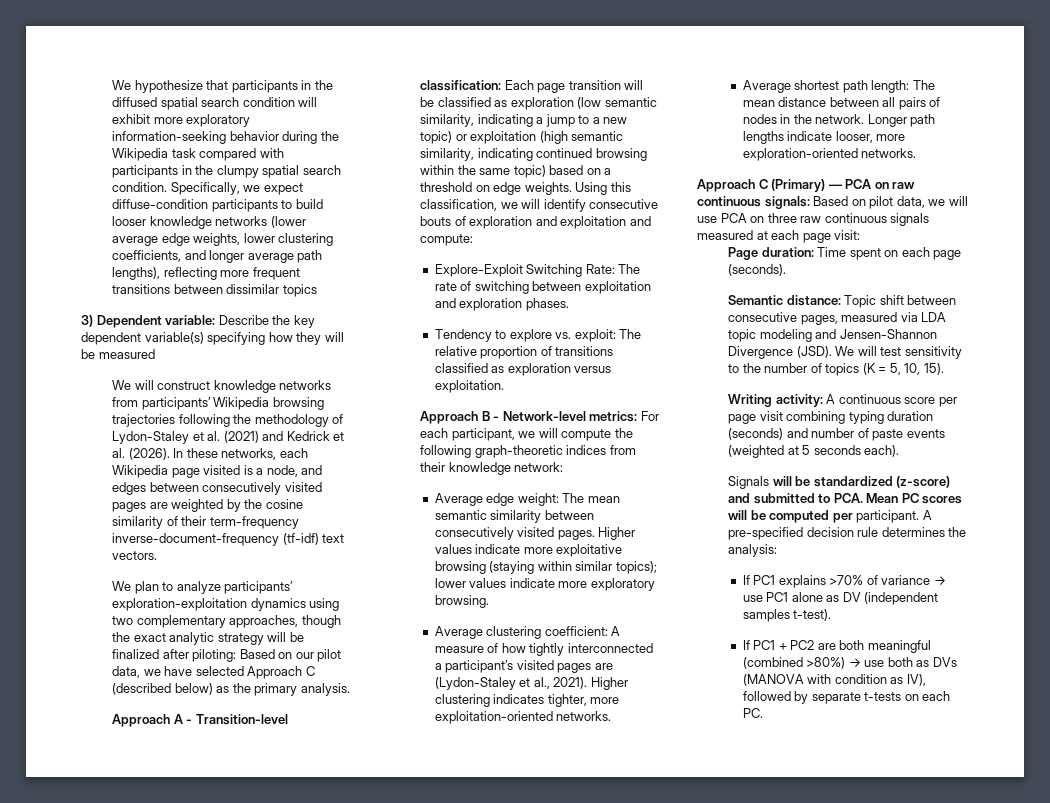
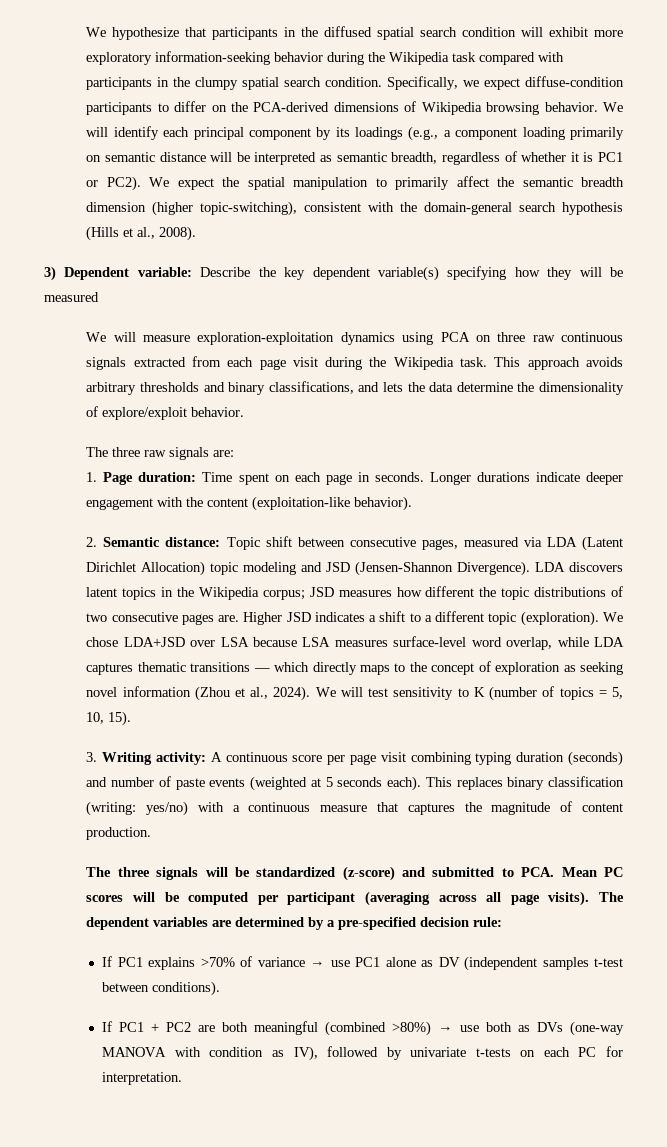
- Specifically, we expect diffuse-condition participants to build looser knowledge networks (lower average edge weights, lower clustering coefficients, and longer average path lengths), reflecting more frequent transitions between dissimilar topics
+ Specifically, we expect diffuse-condition participants to differ on the PCA-derived dimensions of Wikipedia browsing behavior. We will identify each principal component by its loadings (e.g., a component loading primarily on semantic distance will be interpreted as semantic breadth, regardless of whether it is PC1 or PC2). We expect the spatial manipulation to primarily affect the semantic breadth dimension (higher topic-switching), consistent with the domain-general search hypothesis (Hills et al., 2008).
- We will construct knowledge networks from participants’ Wikipedia browsing trajectories following the methodology of Lydon-Staley et al. (2021) and Kedrick et al. (2026). In these networks, each Wikipedia page visited is a node, and edges between consecutively visited pages are weighted by the cosine similarity of their term-frequency inverse-document-frequency (tf-idf) text vectors.
- We plan to analyze participants’ exploration-exploitation dynamics using two complementary approaches, though the exact analytic strategy will be finalized after piloting: Based on our pilot data, we have selected Approach C (described below) as the primary analysis.
- Approach A - Transition-level classification: Each page transition will be classified as exploration (low semantic similarity, indicating a jump to a new topic) or exploitation (high semantic similarity, indicating continued browsing within the same topic) based on a threshold on edge weights. Using this classification, we will identify consecutive bouts of exploration and exploitation and compute:
- Explore-Exploit Switching Rate: The rate of switching between exploitation and exploration phases.
- Tendency to explore vs. exploit: The relative proportion of transitions classified as exploration versus exploitation.
- Approach B - Network-level metrics: For each participant, we will compute the following graph-theoretic indices from their knowledge network:
- Average edge weight: The mean semantic similarity between consecutively visited pages. Higher values indicate more exploitative browsing (staying within similar topics); lower values indicate more exploratory browsing.
- Average clustering coefficient: A measure of how tightly interconnected a participant’s visited pages are (Lydon-Staley et al., 2021). Higher clustering indicates tighter, more exploitation-oriented networks.
- Average shortest path length: The mean distance between all pairs of nodes in the network. Longer path lengths indicate looser, more exploration-oriented networks.
- Approach C (Primary) — PCA on raw continuous signals: Based on pilot data, we will use PCA on three raw continuous signals measured at each page visit:
- Page duration: Time spent on each page (seconds).
- Semantic distance: Topic shift between consecutive pages, measured via LDA topic modeling and Jensen-Shannon Divergence (JSD).
+ We will measure exploration-exploitation dynamics using PCA on three raw continuous signals extracted from each page visit during the Wikipedia task. This approach avoids arbitrary thresholds and binary classifications, and lets the data determine the dimensionality of explore/exploit behavior.
+ The three raw signals are:
+ 1. Page duration: Time spent on each page in seconds. Longer durations indicate deeper engagement with the content (exploitation-like behavior).
+ 2. Semantic distance: Topic shift between consecutive pages, measured via LDA (Latent Dirichlet Allocation) topic modeling and JSD (Jensen-Shannon Divergence). LDA discovers latent topics in the Wikipedia corpus; JSD measures how different the topic distributions of two consecutive pages are. Higher JSD indicates a shift to a different topic (exploration). We chose LDA+JSD over LSA because LSA measures surface-level word overlap, while LDA captures thematic transitions — which directly maps to the concept of exploration as seeking novel information (Zhou et al., 2024).
- We will test sensitivity to the number of topics (K = 5, 10, 15).
+ We will test sensitivity to K (number of topics = 5, 10, 15).
- Writing activity: A continuous score per page visit combining typing duration (seconds) and number of paste events (weighted at 5 seconds each).
- Signals will be standardized (z-score) and submitted to PCA. Mean PC scores will be computed per participant. A pre-specified decision rule determines the analysis:
+ 3. Writing activity: A continuous score per page visit combining typing duration (seconds) and number of paste events (weighted at 5 seconds each). This replaces binary classification (writing: yes/no) with a continuous measure that captures the magnitude of content production.
+ The three signals will be standardized (z-score) and submitted to PCA. Mean PC scores will be computed per participant (averaging across all page visits). The dependent variables are determined by a pre-specified decision rule:
- If PC1 explains >70% of variance → use PC1 alone as DV (independent samples t-test).
+ If PC1 explains >70% of variance → use PC1 alone as DV (independent samples t-test between conditions).
- If PC1 + PC2 are both meaningful (combined >80%) → use both as DVs (MANOVA with condition as IV), followed by separate t-tests on each PC.
+ If PC1 + PC2 are both meaningful (combined >80%) → use both as DVs (one-way MANOVA with condition as IV), followed by univariate t-tests on each PC for interpretation.

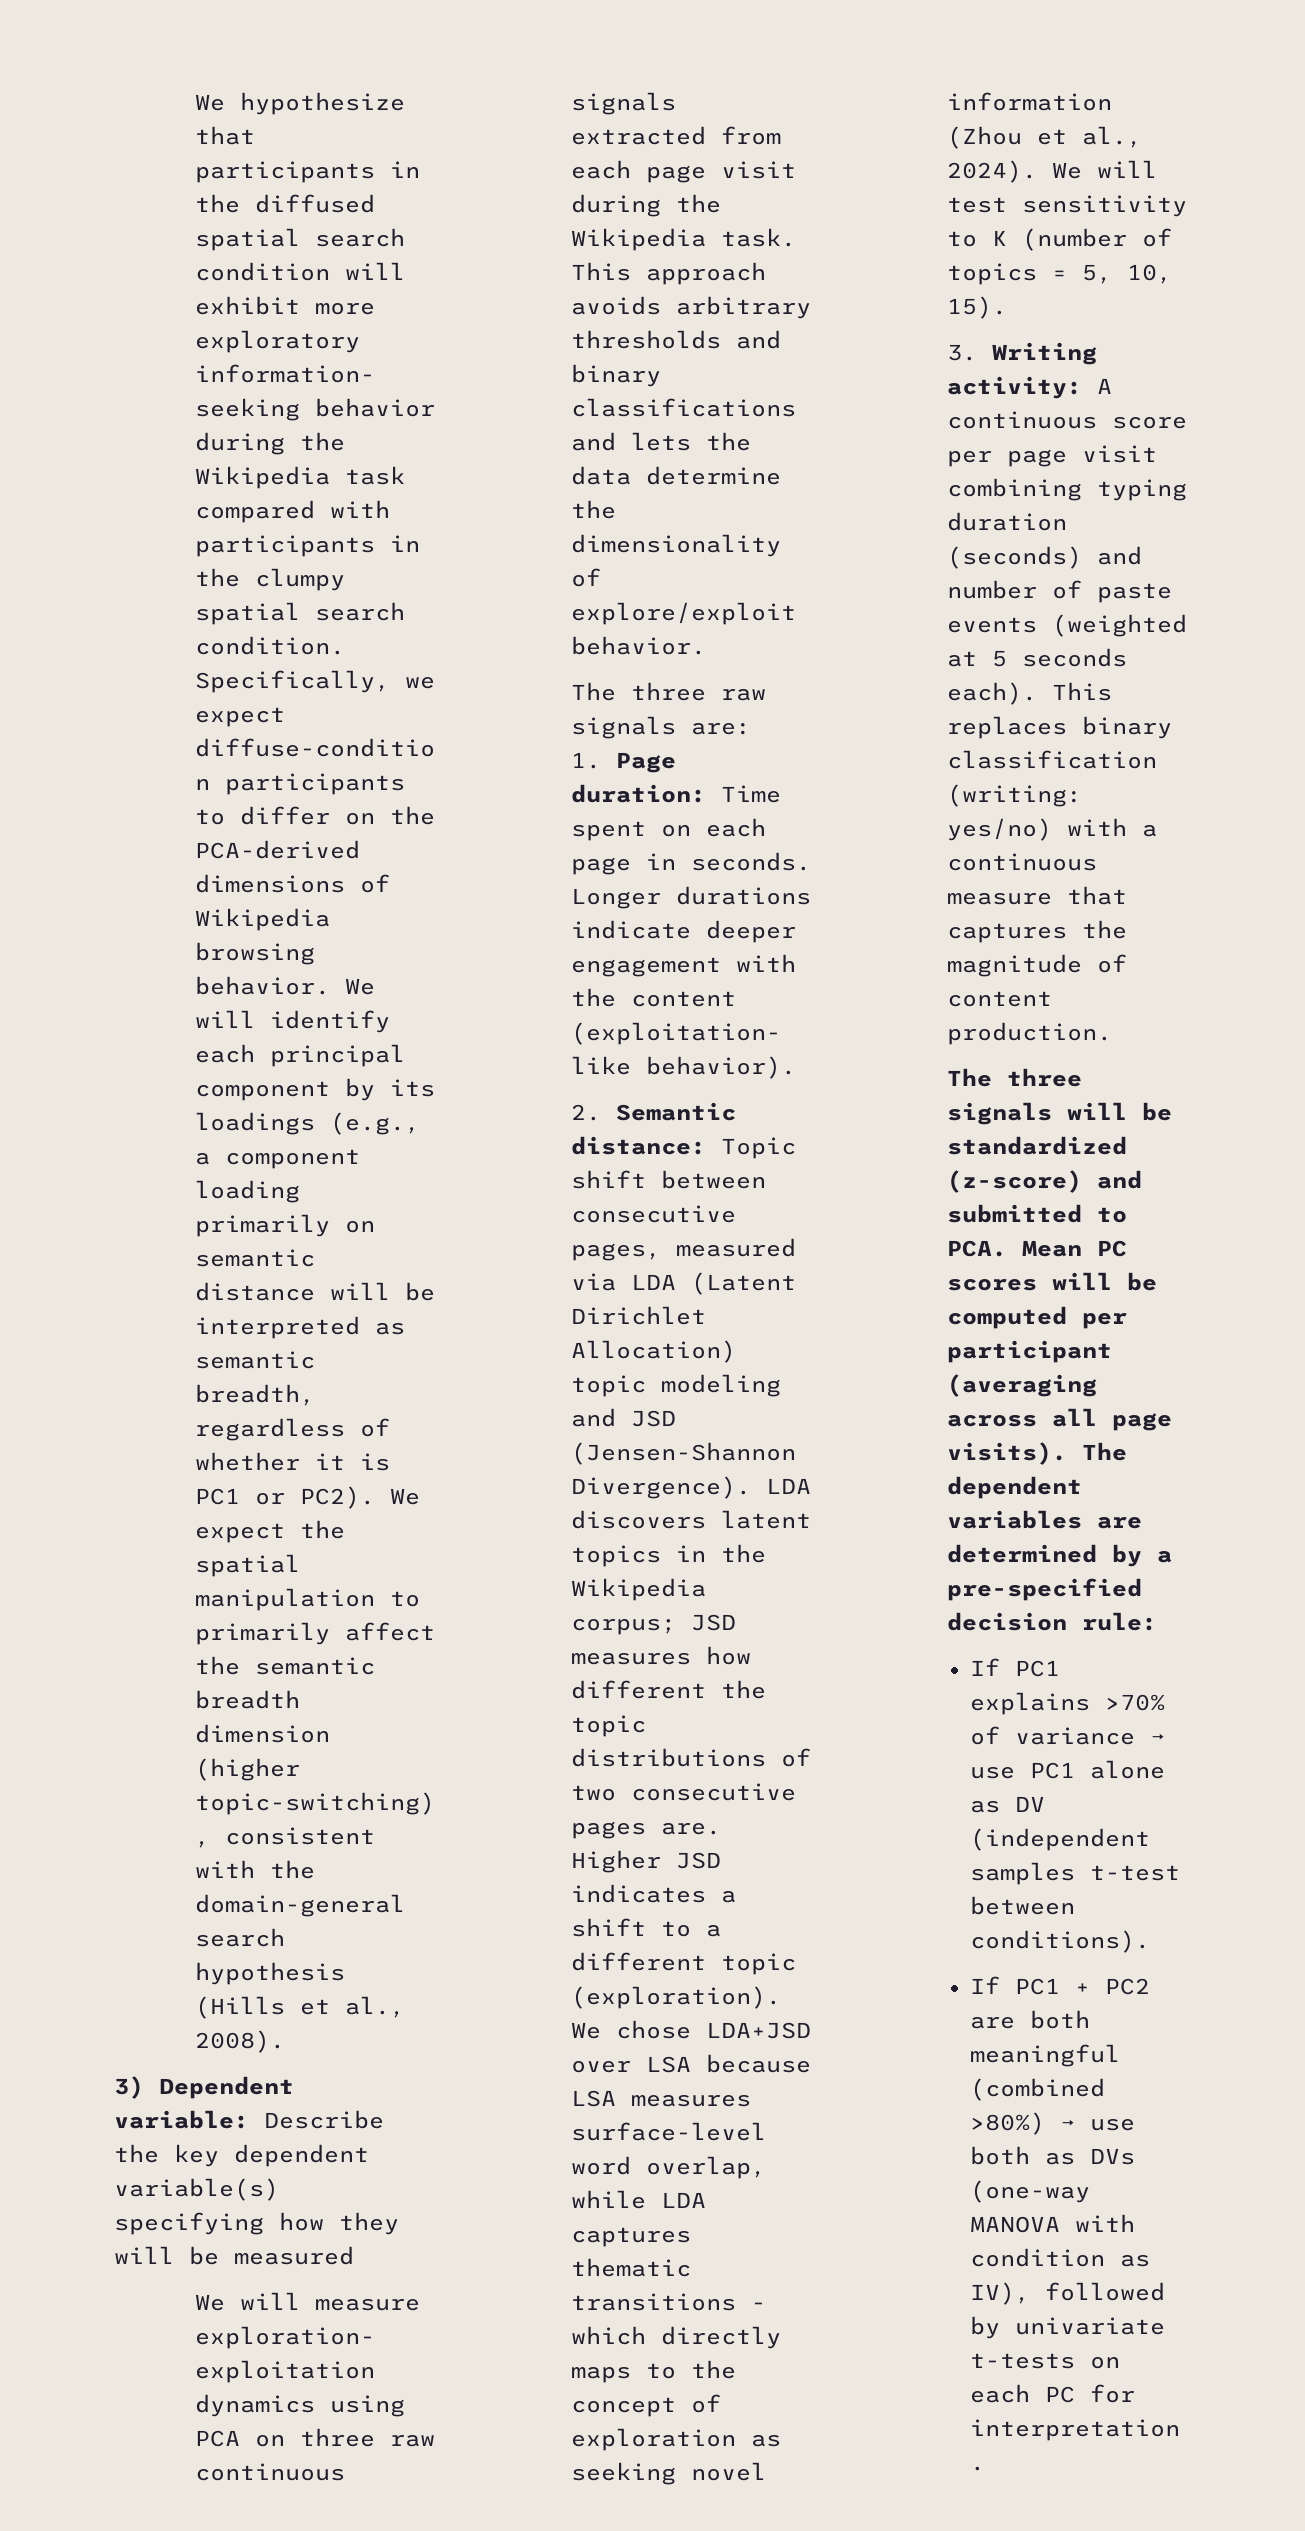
- This approach avoids arbitrary thresholds and binary classifications, and lets the data determine the dimensionality of explore/exploit behavior.
+ This approach avoids arbitrary thresholds and binary classifications and lets the data determine the dimensionality of explore/exploit behavior.
- We chose LDA+JSD over LSA because LSA measures surface-level word overlap, while LDA captures thematic transitions — which directly maps to the concept of exploration as seeking novel information (Zhou et al., 2024).
+ We chose LDA+JSD over LSA because LSA measures surface-level word overlap, while LDA captures thematic transitions - which directly maps to the concept of exploration as seeking novel information (Zhou et al., 2024).

